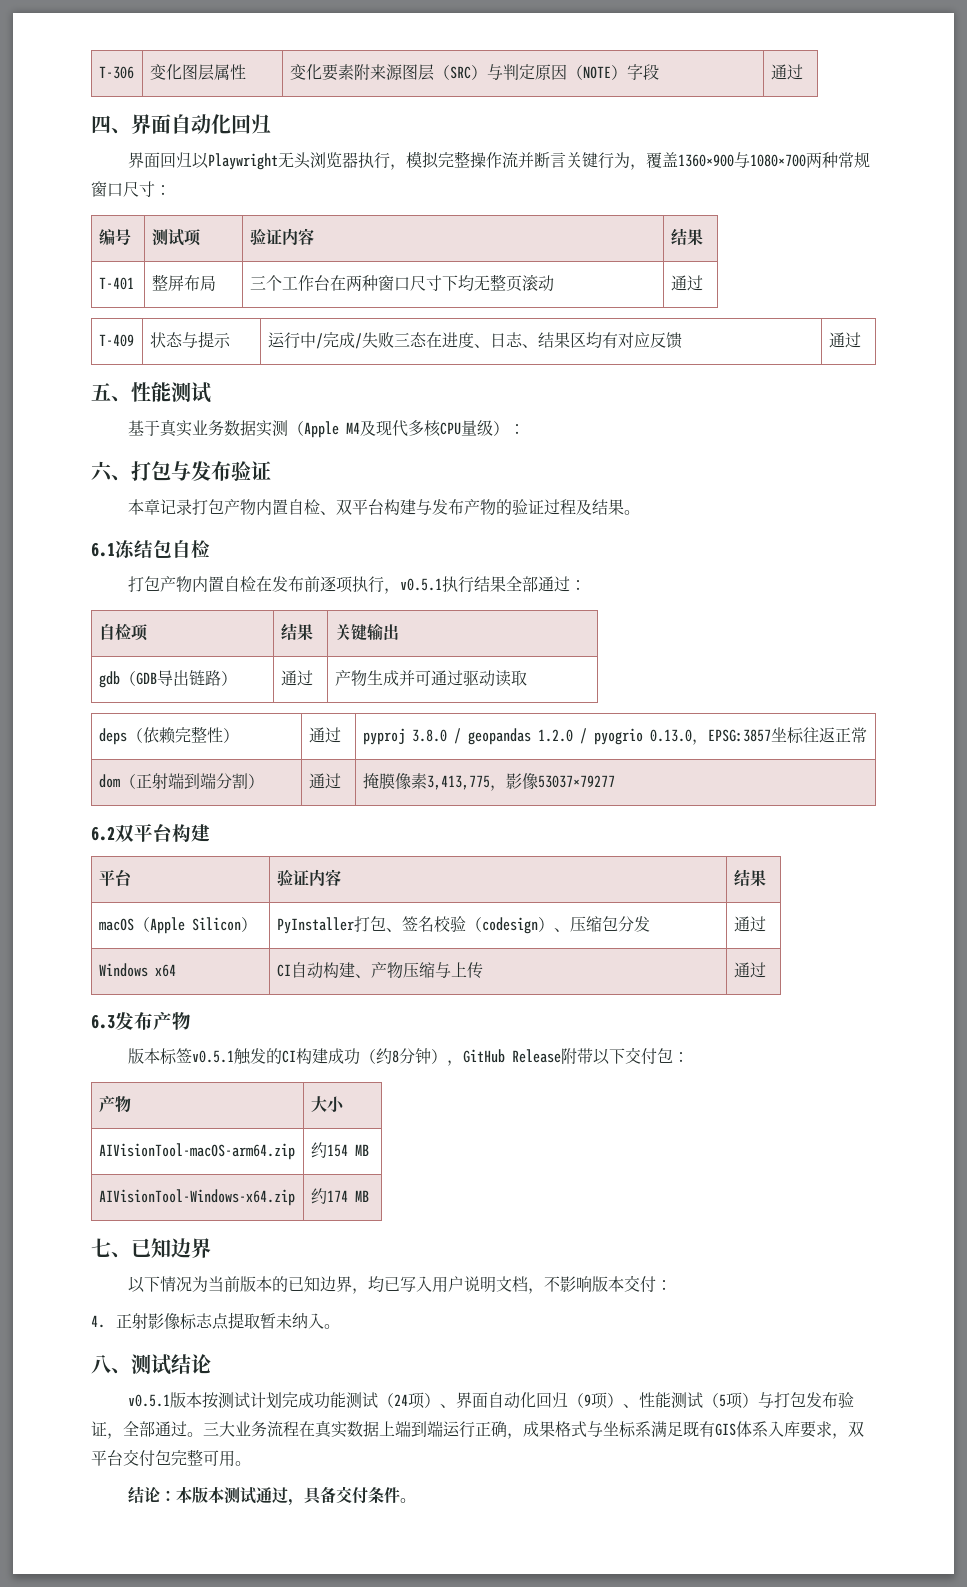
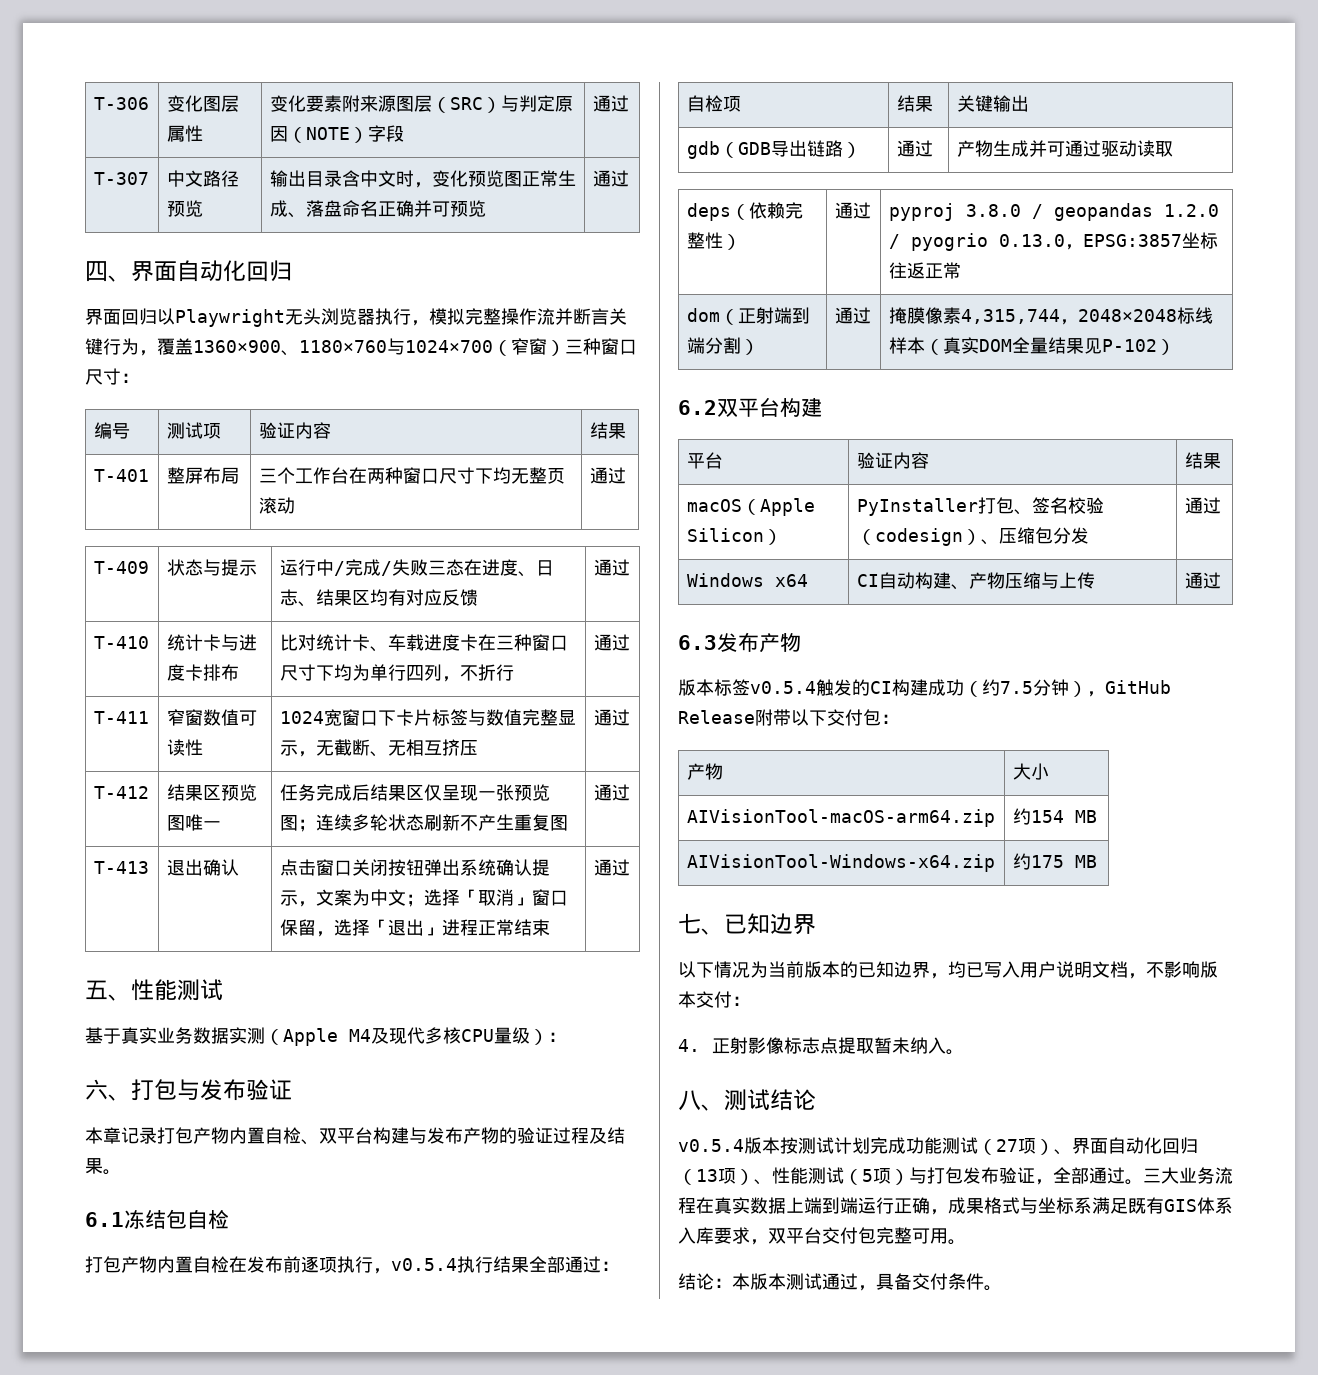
+ T-307 | 中文路径预览 | 输出目录含中文时，变化预览图正常生成、落盘命名正确并可预览 | 通过
- 界面回归以Playwright无头浏览器执行，模拟完整操作流并断言关键行为，覆盖1360×900与1080×700两种常规窗口尺寸：
+ 界面回归以Playwright无头浏览器执行，模拟完整操作流并断言关键行为，覆盖1360×900、1180×760与1024×700（窄窗）三种窗口尺寸：
+ T-410 | 统计卡与进度卡排布 | 比对统计卡、车载进度卡在三种窗口尺寸下均为单行四列，不折行 | 通过
+ T-411 | 窄窗数值可读性 | 1024宽窗口下卡片标签与数值完整显示，无截断、无相互挤压 | 通过
+ T-412 | 结果区预览图唯一 | 任务完成后结果区仅呈现一张预览图；连续多轮状态刷新不产生重复图 | 通过
+ T-413 | 退出确认 | 点击窗口关闭按钮弹出系统确认提示，文案为中文；选择「取消」窗口保留，选择「退出」进程正常结束 | 通过
- 打包产物内置自检在发布前逐项执行，v0.5.1执行结果全部通过：
+ 打包产物内置自检在发布前逐项执行，v0.5.4执行结果全部通过：
- dom（正射端到端分割） | 通过 | 掩膜像素3,413,775，影像53037×79277
+ dom（正射端到端分割） | 通过 | 掩膜像素4,315,744，2048×2048标线样本（真实DOM全量结果见P-102）
- 版本标签v0.5.1触发的CI构建成功（约8分钟），GitHub Release附带以下交付包：
+ 版本标签v0.5.4触发的CI构建成功（约7.5分钟），GitHub Release附带以下交付包：
- AIVisionTool-Windows-x64.zip | 约174 MB
+ AIVisionTool-Windows-x64.zip | 约175 MB
- v0.5.1版本按测试计划完成功能测试（24项）、界面自动化回归（9项）、性能测试（5项）与打包发布验证，全部通过。
+ v0.5.4版本按测试计划完成功能测试（27项）、界面自动化回归（13项）、性能测试（5项）与打包发布验证，全部通过。

